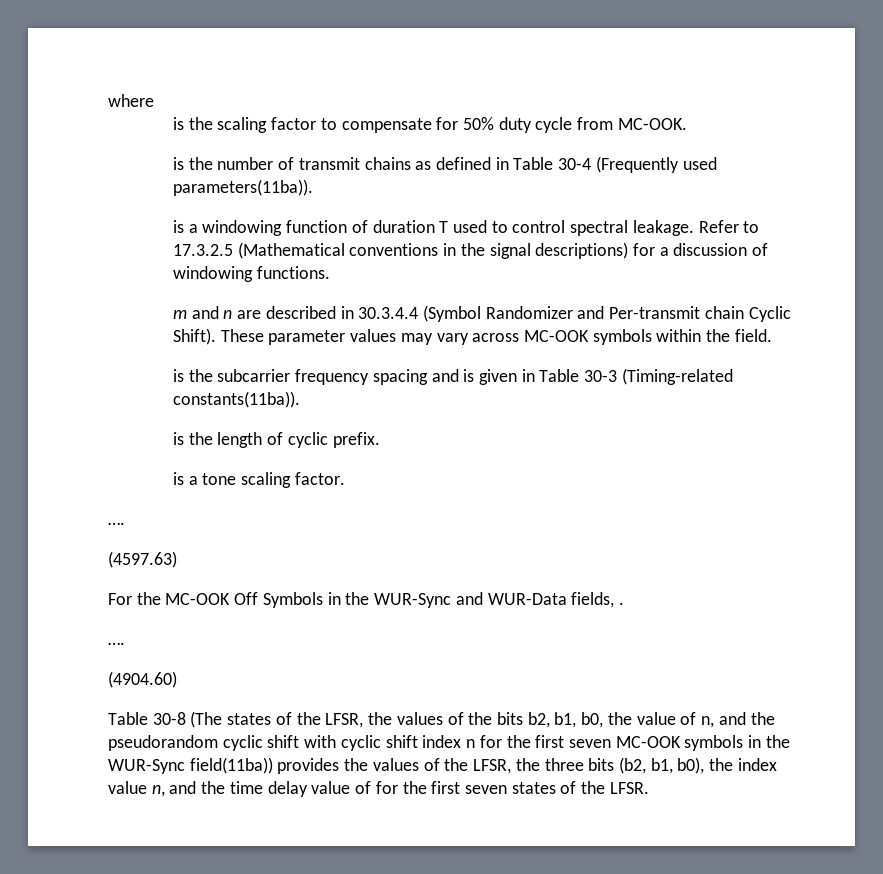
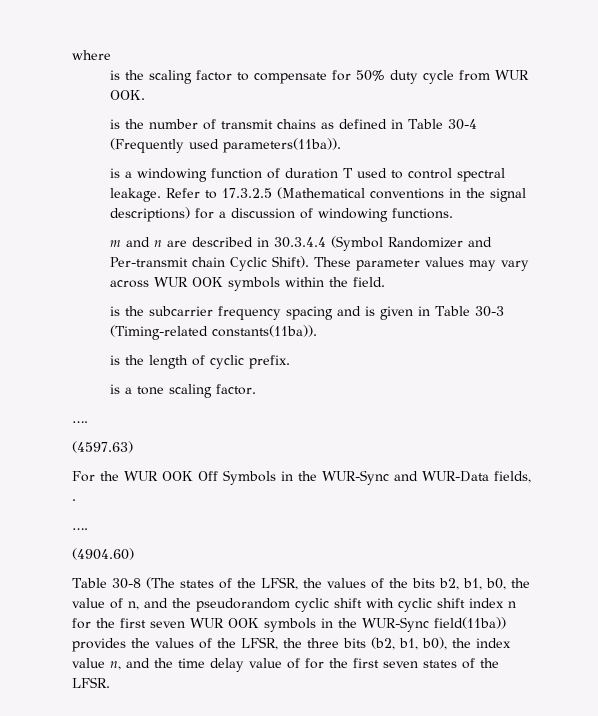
- is the scaling factor to compensate for 50% duty cycle from MC-OOK.
+ is the scaling factor to compensate for 50% duty cycle from WUR OOK.
- These parameter values may vary across MC-OOK symbols within the field.
+ These parameter values may vary across WUR OOK symbols within the field.
- For the MC-OOK Off Symbols in the WUR-Sync and WUR-Data fields, .
+ For the WUR OOK Off Symbols in the WUR-Sync and WUR-Data fields, .
- Table 30-8 (The states of the LFSR, the values of the bits b2, b1, b0, the value of n, and the pseudorandom cyclic shift with cyclic shift index n for the first seven MC-OOK symbols in the WUR-Sync field(11ba)) provides the values of the LFSR, the three bits (b2, b1, b0), the index value n, and the time delay value of for the first seven states of the LFSR.
+ Table 30-8 (The states of the LFSR, the values of the bits b2, b1, b0, the value of n, and the pseudorandom cyclic shift with cyclic shift index n for the first seven WUR OOK symbols in the WUR-Sync field(11ba)) provides the values of the LFSR, the three bits (b2, b1, b0), the index value n, and the time delay value of for the first seven states of the LFSR.

